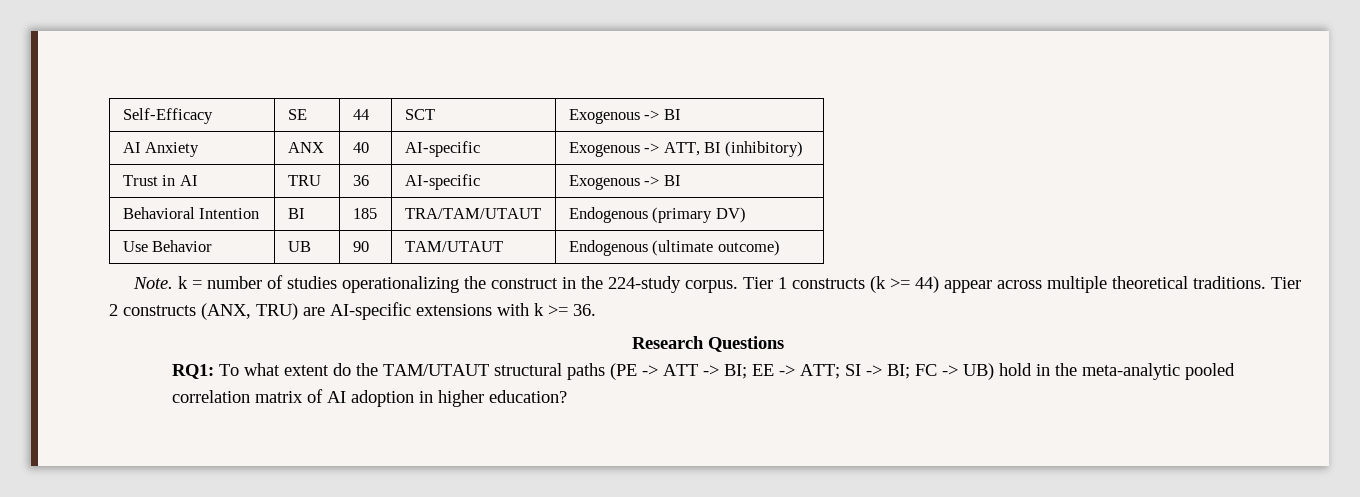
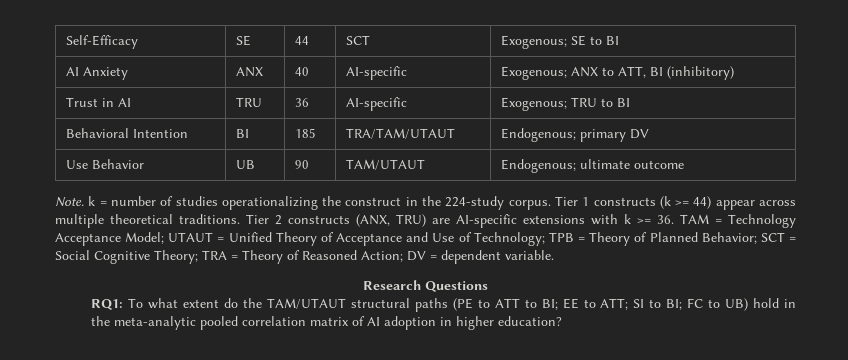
- Self-Efficacy | SE | 44 | SCT | Exogenous -> BI
+ Self-Efficacy | SE | 44 | SCT | Exogenous; SE to BI
- AI Anxiety | ANX | 40 | AI-specific | Exogenous -> ATT, BI (inhibitory)
+ AI Anxiety | ANX | 40 | AI-specific | Exogenous; ANX to ATT, BI (inhibitory)
- Trust in AI | TRU | 36 | AI-specific | Exogenous -> BI
+ Trust in AI | TRU | 36 | AI-specific | Exogenous; TRU to BI
- Behavioral Intention | BI | 185 | TRA/TAM/UTAUT | Endogenous (primary DV)
+ Behavioral Intention | BI | 185 | TRA/TAM/UTAUT | Endogenous; primary DV
- Use Behavior | UB | 90 | TAM/UTAUT | Endogenous (ultimate outcome)
+ Use Behavior | UB | 90 | TAM/UTAUT | Endogenous; ultimate outcome
- Tier 2 constructs (ANX, TRU) are AI-specific extensions with k >= 36.
+ Tier 2 constructs (ANX, TRU) are AI-specific extensions with k >= 36. TAM = Technology Acceptance Model; UTAUT = Unified Theory of Acceptance and Use of Technology; TPB = Theory of Planned Behavior; SCT = Social Cognitive Theory; TRA = Theory of Reasoned Action; DV = dependent variable.
- RQ1: To what extent do the TAM/UTAUT structural paths (PE -> ATT -> BI; EE -> ATT; SI -> BI; FC -> UB) hold in the meta-analytic pooled correlation matrix of AI adoption in higher education?
+ RQ1: To what extent do the TAM/UTAUT structural paths (PE to ATT to BI; EE to ATT; SI to BI; FC to UB) hold in the meta-analytic pooled correlation matrix of AI adoption in higher education?

